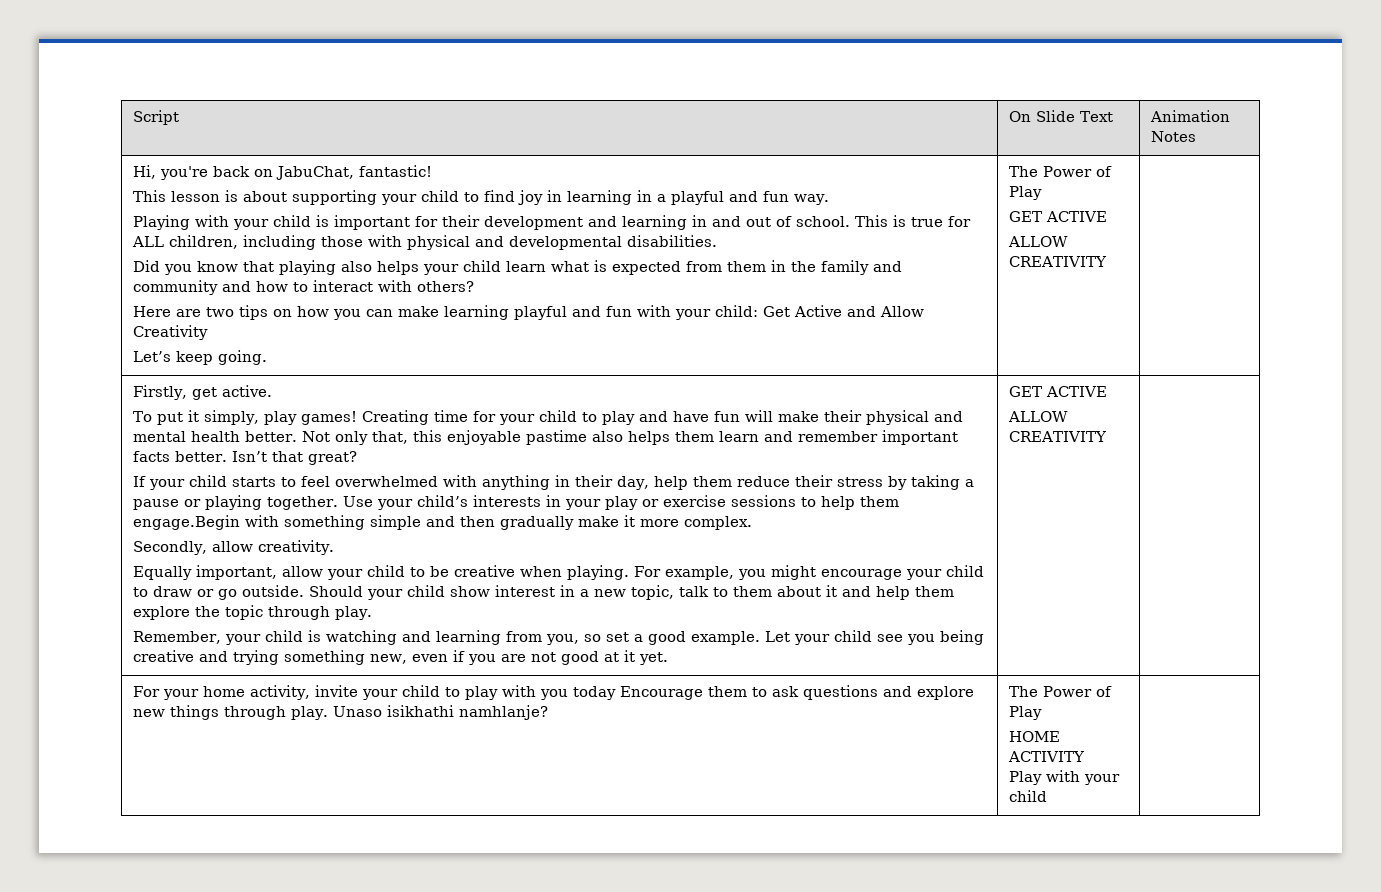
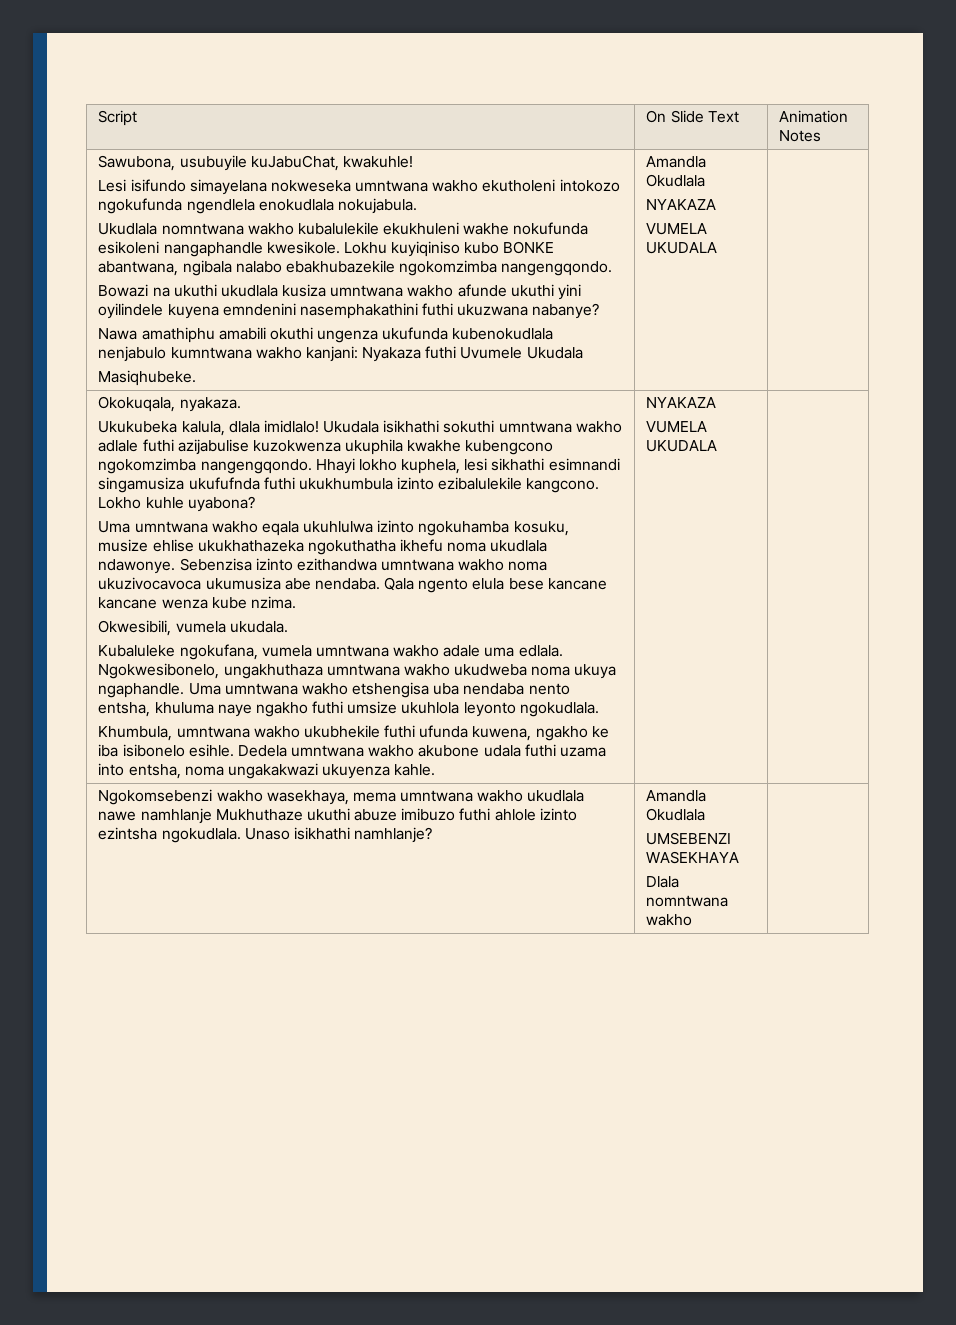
- Hi, you're back on JabuChat, fantastic!
- This lesson is about supporting your child to find joy in learning in a playful and fun way.
- Playing with your child is important for their development and learning in and out of school. This is true for ALL children, including those with physical and developmental disabilities.
- Did you know that playing also helps your child learn what is expected from them in the family and community and how to interact with others?
- Here are two tips on how you can make learning playful and fun with your child: Get Active and Allow Creativity
- Let’s keep going. | The Power of Play
- GET ACTIVE
- ALLOW CREATIVITY |
- Firstly, get active.
- To put it simply, play games! Creating time for your child to play and have fun will make their physical and mental health better. Not only that, this enjoyable pastime also helps them learn and remember important facts better. Isn’t that great?
- If your child starts to feel overwhelmed with anything in their day, help them reduce their stress by taking a pause or playing together. Use your child’s interests in your play or exercise sessions to help them engage.Begin with something simple and then gradually make it more complex.
- Secondly, allow creativity.
- Equally important, allow your child to be creative when playing. For example, you might encourage your child to draw or go outside. Should your child show interest in a new topic, talk to them about it and help them explore the topic through play.
- Remember, your child is watching and learning from you, so set a good example. Let your child see you being creative and trying something new, even if you are not good at it yet. | GET ACTIVE
- ALLOW CREATIVITY |
- For your home activity, invite your child to play with you today Encourage them to ask questions and explore new things through play. Unaso isikhathi namhlanje? | The Power of Play
- HOME ACTIVITY
- Play with your child |
+ Sawubona, usubuyile kuJabuChat, kwakuhle!
+ Lesi isifundo simayelana nokweseka umntwana wakho ekutholeni intokozo ngokufunda ngendlela enokudlala nokujabula.
+ Ukudlala nomntwana wakho kubalulekile ekukhuleni wakhe nokufunda esikoleni nangaphandle kwesikole. Lokhu kuyiqiniso kubo BONKE abantwana, ngibala nalabo ebakhubazekile ngokomzimba nangengqondo.
+ Bowazi na ukuthi ukudlala kusiza umntwana wakho afunde ukuthi yini oyilindele kuyena emndenini nasemphakathini futhi ukuzwana nabanye?
+ Nawa amathiphu amabili okuthi ungenza ukufunda kubenokudlala nenjabulo kumntwana wakho kanjani: Nyakaza futhi Uvumele Ukudala
+ Masiqhubeke. | Amandla Okudlala
+ NYAKAZA
+ VUMELA UKUDALA |
+ Okokuqala, nyakaza.
+ Ukukubeka kalula, dlala imidlalo! Ukudala isikhathi sokuthi umntwana wakho adlale futhi azijabulise kuzokwenza ukuphila kwakhe kubengcono ngokomzimba nangengqondo. Hhayi lokho kuphela, lesi sikhathi esimnandi singamusiza ukufufnda futhi ukukhumbula izinto ezibalulekile kangcono. Lokho kuhle uyabona?
+ Uma umntwana wakho eqala ukuhlulwa izinto ngokuhamba kosuku, musize ehlise ukukhathazeka ngokuthatha ikhefu noma ukudlala ndawonye. Sebenzisa izinto ezithandwa umntwana wakho noma ukuzivocavoca ukumusiza abe nendaba. Qala ngento elula bese kancane kancane wenza kube nzima.
+ Okwesibili, vumela ukudala.
+ Kubaluleke ngokufana, vumela umntwana wakho adale uma edlala. Ngokwesibonelo, ungakhuthaza umntwana wakho ukudweba noma ukuya ngaphandle. Uma umntwana wakho etshengisa uba nendaba nento entsha, khuluma naye ngakho futhi umsize ukuhlola leyonto ngokudlala.
+ Khumbula, umntwana wakho ukubhekile futhi ufunda kuwena, ngakho ke iba isibonelo esihle. Dedela umntwana wakho akubone udala futhi uzama into entsha, noma ungakakwazi ukuyenza kahle. | NYAKAZA
+ VUMELA UKUDALA |
+ Ngokomsebenzi wakho wasekhaya, mema umntwana wakho ukudlala nawe namhlanje Mukhuthaze ukuthi abuze imibuzo futhi ahlole izinto ezintsha ngokudlala. Unaso isikhathi namhlanje? | Amandla Okudlala
+ UMSEBENZI WASEKHAYA
+ Dlala nomntwana wakho |

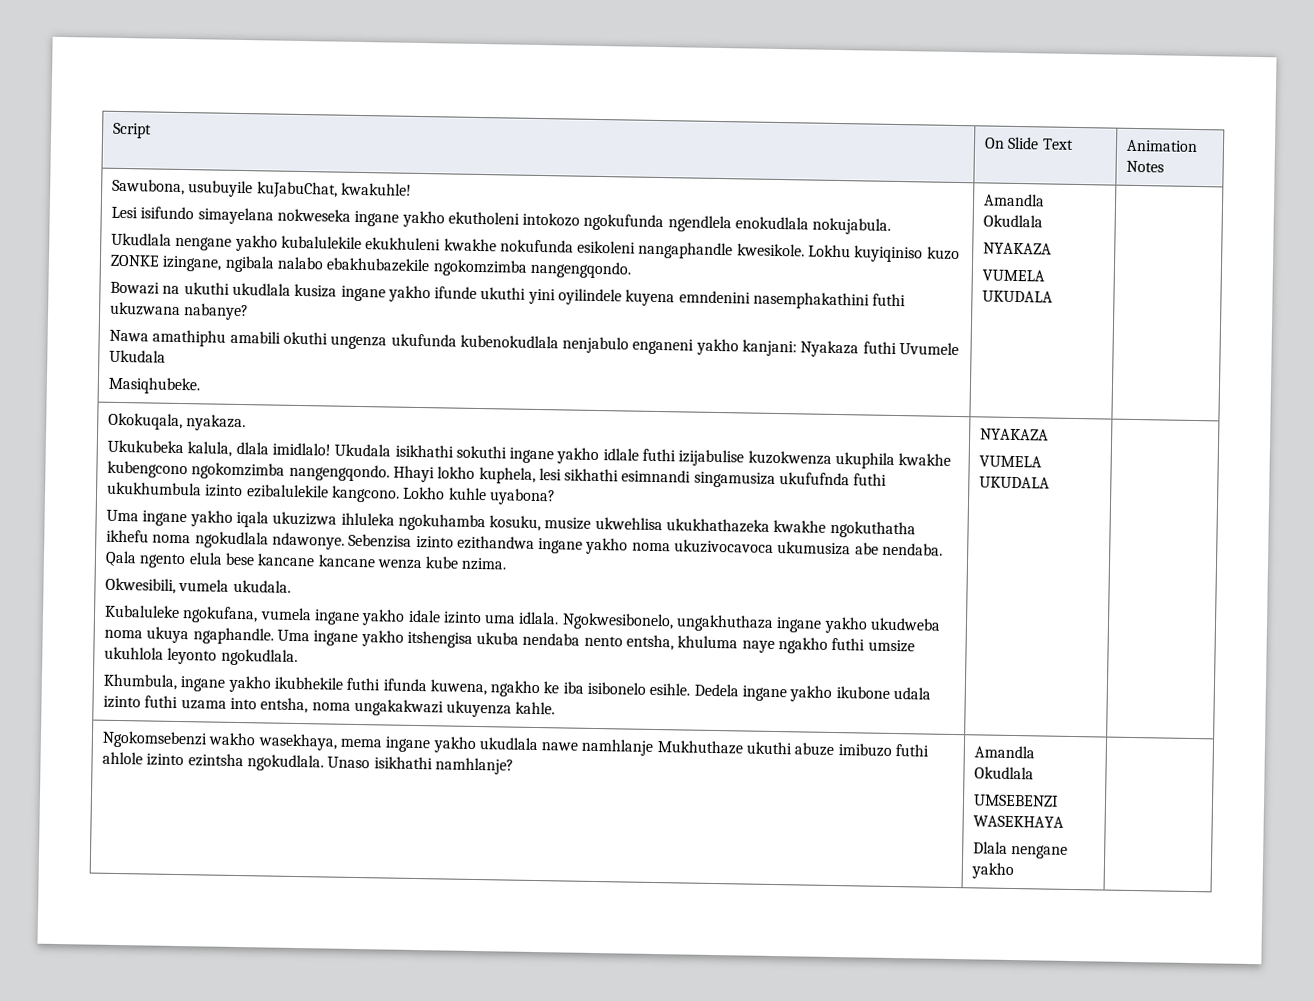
- Lesi isifundo simayelana nokweseka umntwana wakho ekutholeni intokozo ngokufunda ngendlela enokudlala nokujabula.
+ Lesi isifundo simayelana nokweseka ingane yakho ekutholeni intokozo ngokufunda ngendlela enokudlala nokujabula.
- Ukudlala nomntwana wakho kubalulekile ekukhuleni wakhe nokufunda esikoleni nangaphandle kwesikole.
+ Ukudlala nengane yakho kubalulekile ekukhuleni kwakhe nokufunda esikoleni nangaphandle kwesikole.
- Lokhu kuyiqiniso kubo BONKE abantwana, ngibala nalabo ebakhubazekile ngokomzimba nangengqondo.
+ Lokhu kuyiqiniso kuzo ZONKE izingane, ngibala nalabo ebakhubazekile ngokomzimba nangengqondo.
- Bowazi na ukuthi ukudlala kusiza umntwana wakho afunde ukuthi yini oyilindele kuyena emndenini nasemphakathini futhi ukuzwana nabanye?
+ Bowazi na ukuthi ukudlala kusiza ingane yakho ifunde ukuthi yini oyilindele kuyena emndenini nasemphakathini futhi ukuzwana nabanye?
- Nawa amathiphu amabili okuthi ungenza ukufunda kubenokudlala nenjabulo kumntwana wakho kanjani: Nyakaza futhi Uvumele Ukudala
+ Nawa amathiphu amabili okuthi ungenza ukufunda kubenokudlala nenjabulo enganeni yakho kanjani: Nyakaza futhi Uvumele Ukudala
- Ukudala isikhathi sokuthi umntwana wakho adlale futhi azijabulise kuzokwenza ukuphila kwakhe kubengcono ngokomzimba nangengqondo.
+ Ukudala isikhathi sokuthi ingane yakho idlale futhi izijabulise kuzokwenza ukuphila kwakhe kubengcono ngokomzimba nangengqondo.
- Uma umntwana wakho eqala ukuhlulwa izinto ngokuhamba kosuku, musize ehlise ukukhathazeka ngokuthatha ikhefu noma ukudlala ndawonye.
+ Uma ingane yakho iqala ukuzizwa ihluleka ngokuhamba kosuku, musize ukwehlisa ukukhathazeka kwakhe ngokuthatha ikhefu noma ngokudlala ndawonye.
- Sebenzisa izinto ezithandwa umntwana wakho noma ukuzivocavoca ukumusiza abe nendaba.
+ Sebenzisa izinto ezithandwa ingane yakho noma ukuzivocavoca ukumusiza abe nendaba.
- Kubaluleke ngokufana, vumela umntwana wakho adale uma edlala. Ngokwesibonelo, ungakhuthaza umntwana wakho ukudweba noma ukuya ngaphandle.
+ Kubaluleke ngokufana, vumela ingane yakho idale izinto uma idlala. Ngokwesibonelo, ungakhuthaza ingane yakho ukudweba noma ukuya ngaphandle.
- Uma umntwana wakho etshengisa uba nendaba nento entsha, khuluma naye ngakho futhi umsize ukuhlola leyonto ngokudlala.
+ Uma ingane yakho itshengisa ukuba nendaba nento entsha, khuluma naye ngakho futhi umsize ukuhlola leyonto ngokudlala.
- Khumbula, umntwana wakho ukubhekile futhi ufunda kuwena, ngakho ke iba isibonelo esihle.
+ Khumbula, ingane yakho ikubhekile futhi ifunda kuwena, ngakho ke iba isibonelo esihle.
- Dedela umntwana wakho akubone udala futhi uzama into entsha, noma ungakakwazi ukuyenza kahle.
+ Dedela ingane yakho ikubone udala izinto futhi uzama into entsha, noma ungakakwazi ukuyenza kahle.
- Ngokomsebenzi wakho wasekhaya, mema umntwana wakho ukudlala nawe namhlanje Mukhuthaze ukuthi abuze imibuzo futhi ahlole izinto ezintsha ngokudlala. Unaso isikhathi namhlanje? | Amandla Okudlala
+ Ngokomsebenzi wakho wasekhaya, mema ingane yakho ukudlala nawe namhlanje Mukhuthaze ukuthi abuze imibuzo futhi ahlole izinto ezintsha ngokudlala. Unaso isikhathi namhlanje? | Amandla Okudlala
  UMSEBENZI WASEKHAYA
- Dlala nomntwana wakho |
+ Dlala nengane yakho |

